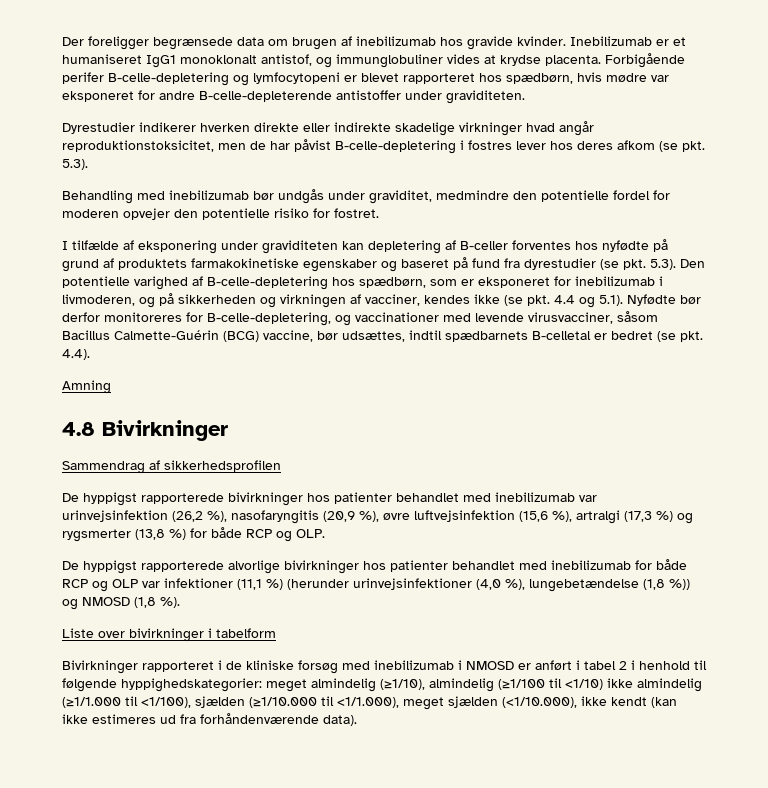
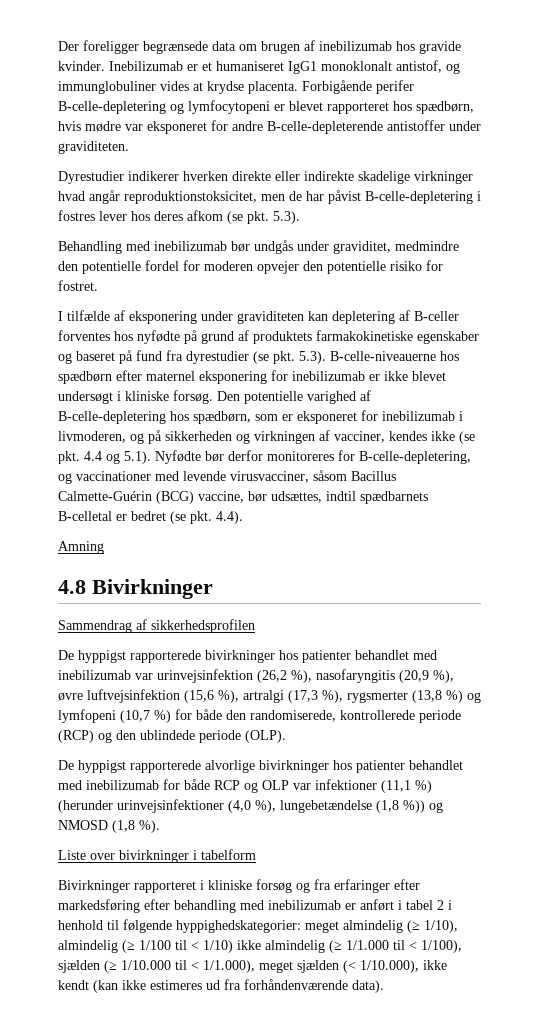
- I tilfælde af eksponering under graviditeten kan depletering af B-celler forventes hos nyfødte på grund af produktets farmakokinetiske egenskaber og baseret på fund fra dyrestudier (se pkt. 5.3). Den potentielle varighed af B-celle-depletering hos spædbørn, som er eksponeret for inebilizumab i livmoderen, og på sikkerheden og virkningen af vacciner, kendes ikke (se pkt. 4.4 og 5.1). Nyfødte bør derfor monitoreres for B-celle-depletering, og vaccinationer med levende virusvacciner, såsom Bacillus Calmette-Guérin (BCG) vaccine, bør udsættes, indtil spædbarnets B-celletal er bedret (se pkt. 4.4).
+ I tilfælde af eksponering under graviditeten kan depletering af B-celler forventes hos nyfødte på grund af produktets farmakokinetiske egenskaber og baseret på fund fra dyrestudier (se pkt. 5.3). B-celle-niveauerne hos spædbørn efter maternel eksponering for inebilizumab er ikke blevet undersøgt i kliniske forsøg. Den potentielle varighed af B-celle-depletering hos spædbørn, som er eksponeret for inebilizumab i livmoderen, og på sikkerheden og virkningen af vacciner, kendes ikke (se pkt. 4.4 og 5.1). Nyfødte bør derfor monitoreres for B-celle-depletering, og vaccinationer med levende virusvacciner, såsom Bacillus Calmette-Guérin (BCG) vaccine, bør udsættes, indtil spædbarnets B-celletal er bedret (se pkt. 4.4).
- De hyppigst rapporterede bivirkninger hos patienter behandlet med inebilizumab var urinvejsinfektion (26,2 %), nasofaryngitis (20,9 %), øvre luftvejsinfektion (15,6 %), artralgi (17,3 %) og rygsmerter (13,8 %) for både RCP og OLP.
+ De hyppigst rapporterede bivirkninger hos patienter behandlet med inebilizumab var urinvejsinfektion (26,2 %), nasofaryngitis (20,9 %), øvre luftvejsinfektion (15,6 %), artralgi (17,3 %), rygsmerter (13,8 %) og lymfopeni (10,7 %) for både den randomiserede, kontrollerede periode (RCP) og den ublindede periode (OLP).
- Bivirkninger rapporteret i de kliniske forsøg med inebilizumab i NMOSD er anført i tabel 2 i henhold til følgende hyppighedskategorier: meget almindelig (≥1/10), almindelig (≥1/100 til <1/10) ikke almindelig (≥1/1.000 til <1/100), sjælden (≥1/10.000 til <1/1.000), meget sjælden (<1/10.000), ikke kendt (kan ikke estimeres ud fra forhåndenværende data).
+ Bivirkninger rapporteret i kliniske forsøg og fra erfaringer efter markedsføring efter behandling med inebilizumab er anført i tabel 2 i henhold til følgende hyppighedskategorier: meget almindelig (≥ 1/10), almindelig (≥ 1/100 til < 1/10) ikke almindelig (≥ 1/1.000 til < 1/100), sjælden (≥ 1/10.000 til < 1/1.000), meget sjælden (< 1/10.000), ikke kendt (kan ikke estimeres ud fra forhåndenværende data).

